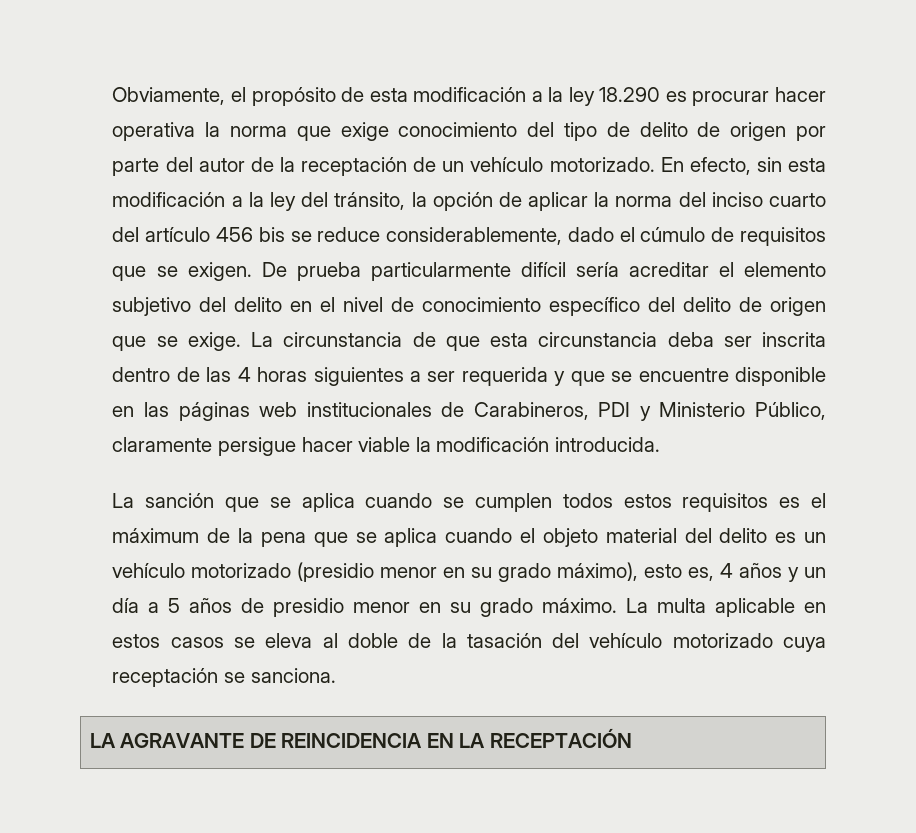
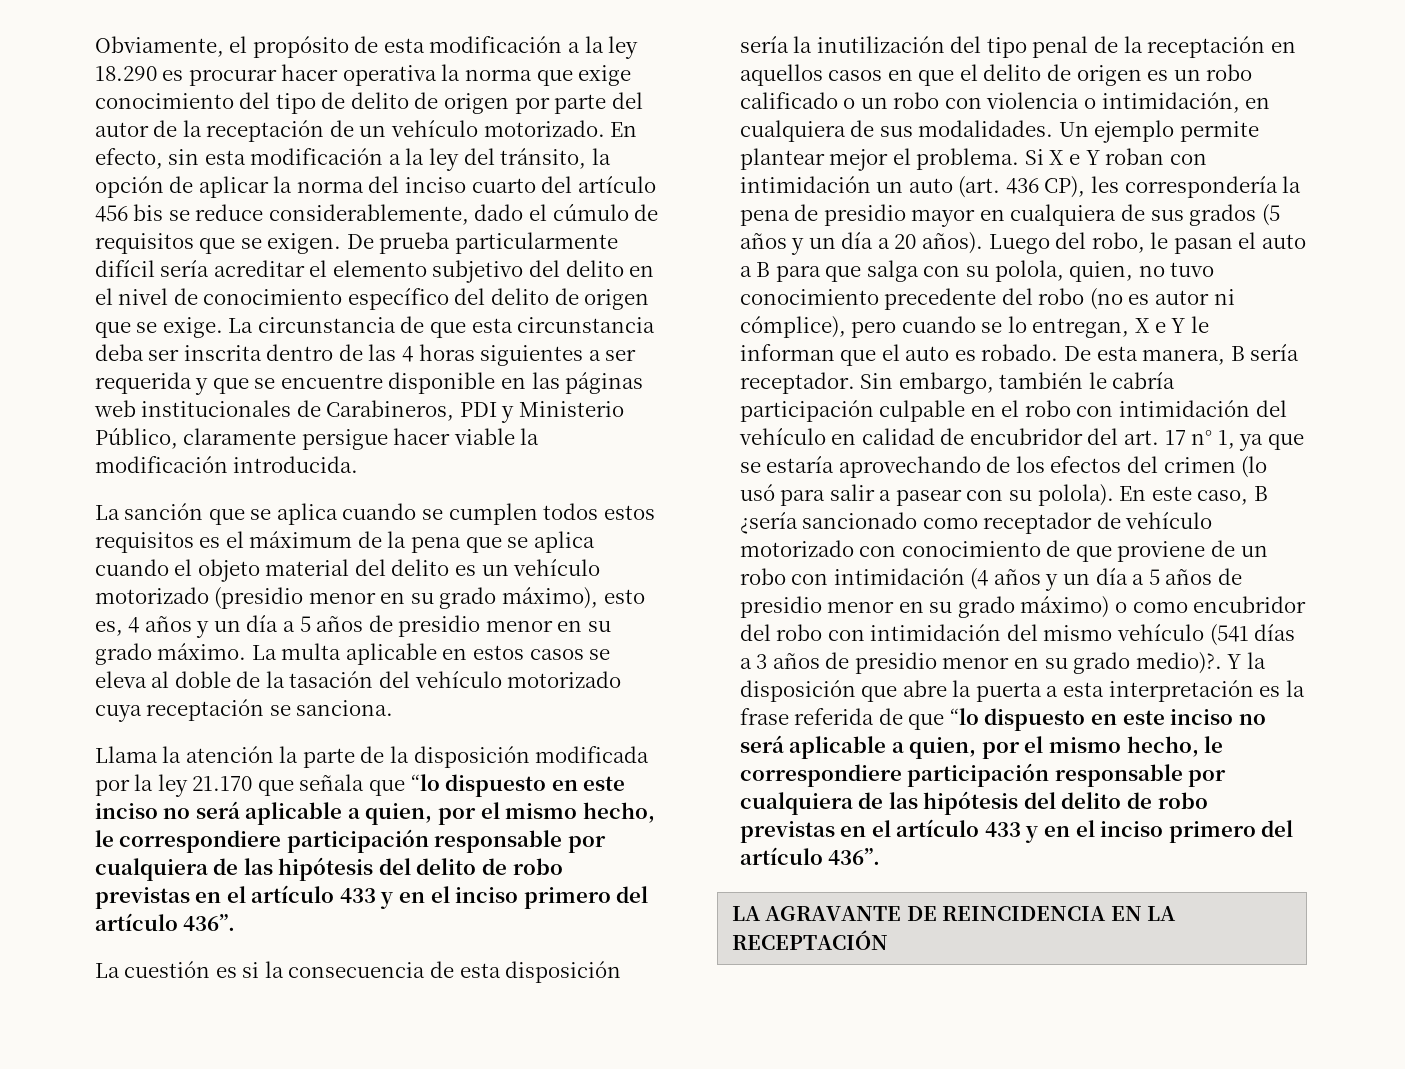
+ Llama la atención la parte de la disposición modificada por la ley 21.170 que señala que “lo dispuesto en este inciso no será aplicable a quien, por el mismo hecho, le correspondiere participación responsable por cualquiera de las hipótesis del delito de robo previstas en el artículo 433 y en el inciso primero del artículo 436”.
+ La cuestión es si la consecuencia de esta disposición sería la inutilización del tipo penal de la receptación en aquellos casos en que el delito de origen es un robo calificado o un robo con violencia o intimidación, en cualquiera de sus modalidades. Un ejemplo permite plantear mejor el problema. Si X e Y roban con intimidación un auto (art. 436 CP), les correspondería la pena de presidio mayor en cualquiera de sus grados (5 años y un día a 20 años). Luego del robo, le pasan el auto a B para que salga con su polola, quien, no tuvo conocimiento precedente del robo (no es autor ni cómplice), pero cuando se lo entregan, X e Y le informan que el auto es robado. De esta manera, B sería receptador. Sin embargo, también le cabría participación culpable en el robo con intimidación del vehículo en calidad de encubridor del art. 17 n° 1, ya que se estaría aprovechando de los efectos del crimen (lo usó para salir a pasear con su polola). En este caso, B ¿sería sancionado como receptador de vehículo motorizado con conocimiento de que proviene de un robo con intimidación (4 años y un día a 5 años de presidio menor en su grado máximo) o como encubridor del robo con intimidación del mismo vehículo (541 días a 3 años de presidio menor en su grado medio)?. Y la disposición que abre la puerta a esta interpretación es la frase referida de que “lo dispuesto en este inciso no será aplicable a quien, por el mismo hecho, le correspondiere participación responsable por cualquiera de las hipótesis del delito de robo previstas en el artículo 433 y en el inciso primero del artículo 436”.

